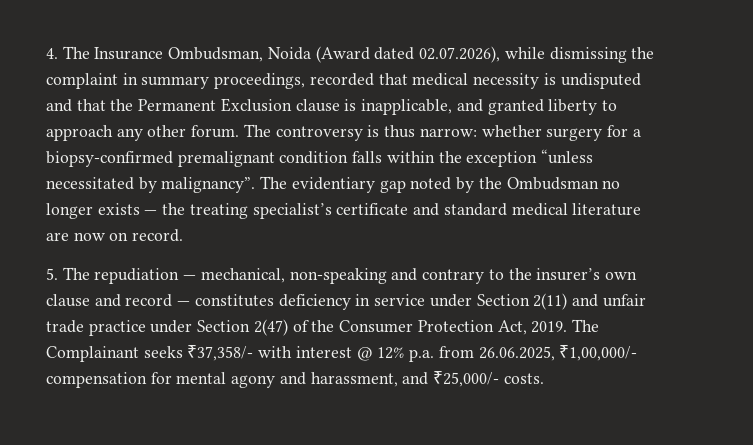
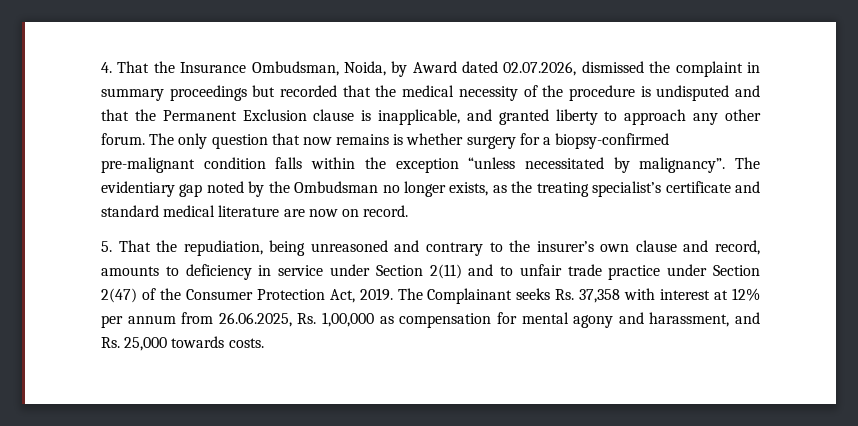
- 4. The Insurance Ombudsman, Noida (Award dated 02.07.2026), while dismissing the complaint in summary proceedings, recorded that medical necessity is undisputed and that the Permanent Exclusion clause is inapplicable, and granted liberty to approach any other forum.
+ 4. That the Insurance Ombudsman, Noida, by Award dated 02.07.2026, dismissed the complaint in summary proceedings but recorded that the medical necessity of the procedure is undisputed and that the Permanent Exclusion clause is inapplicable, and granted liberty to approach any other forum.
- The controversy is thus narrow: whether surgery for a biopsy-confirmed premalignant condition falls within the exception “unless necessitated by malignancy”.
+ The only question that now remains is whether surgery for a biopsy-confirmed pre-malignant condition falls within the exception “unless necessitated by malignancy”.
- The evidentiary gap noted by the Ombudsman no longer exists — the treating specialist’s certificate and standard medical literature are now on record.
+ The evidentiary gap noted by the Ombudsman no longer exists, as the treating specialist’s certificate and standard medical literature are now on record.
- 5. The repudiation — mechanical, non-speaking and contrary to the insurer’s own clause and record — constitutes deficiency in service under Section 2(11) and unfair trade practice under Section 2(47) of the Consumer Protection Act, 2019.
+ 5. That the repudiation, being unreasoned and contrary to the insurer’s own clause and record, amounts to deficiency in service under Section 2(11) and to unfair trade practice under Section 2(47) of the Consumer Protection Act, 2019.
- The Complainant seeks ₹37,358/- with interest @ 12% p.a. from 26.06.2025, ₹1,00,000/- compensation for mental agony and harassment, and ₹25,000/- costs.
+ The Complainant seeks Rs. 37,358 with interest at 12% per annum from 26.06.2025, Rs. 1,00,000 as compensation for mental agony and harassment, and Rs. 25,000 towards costs.

